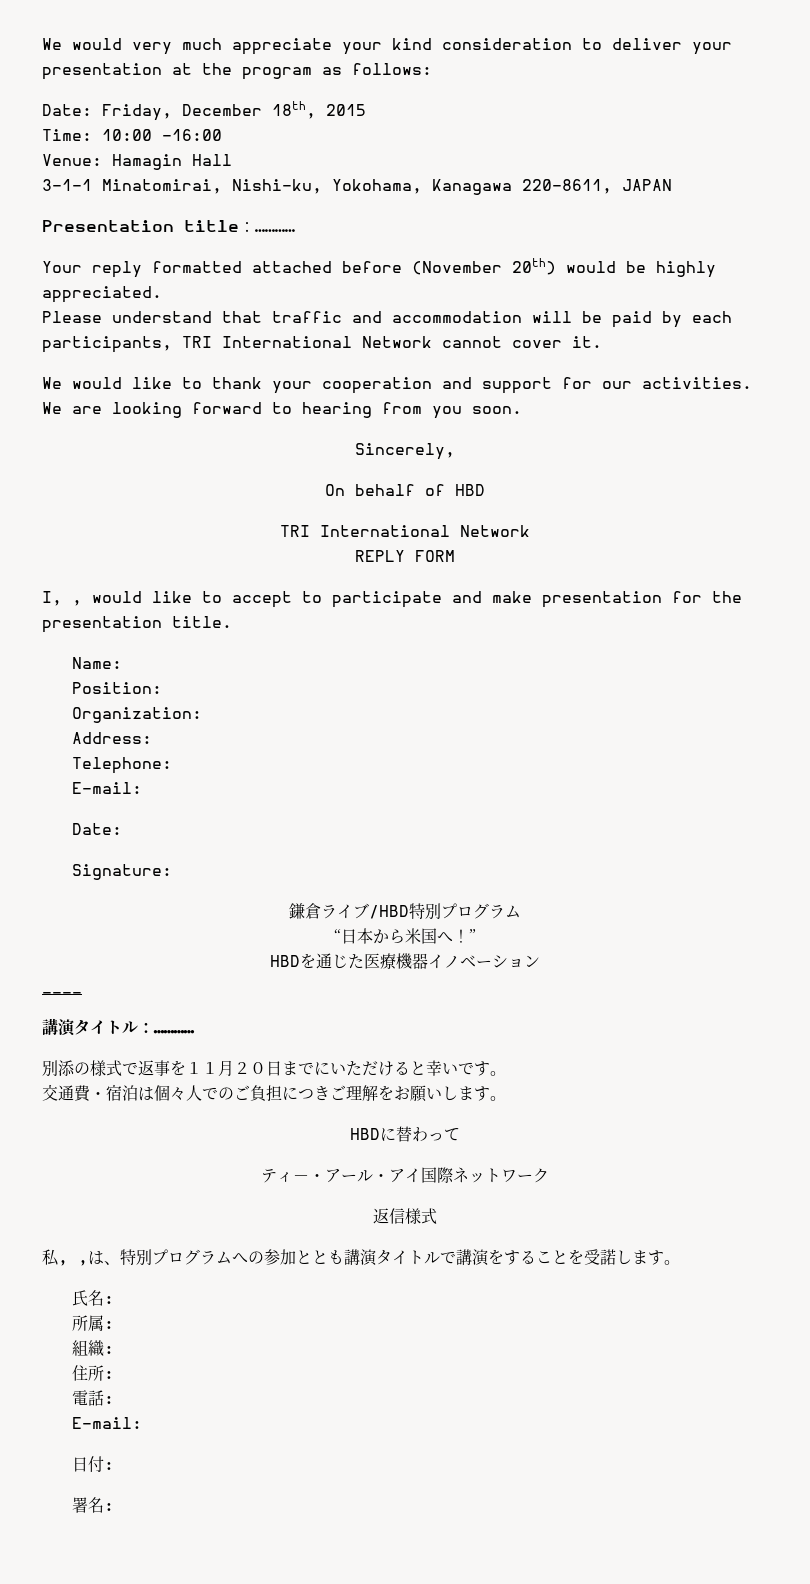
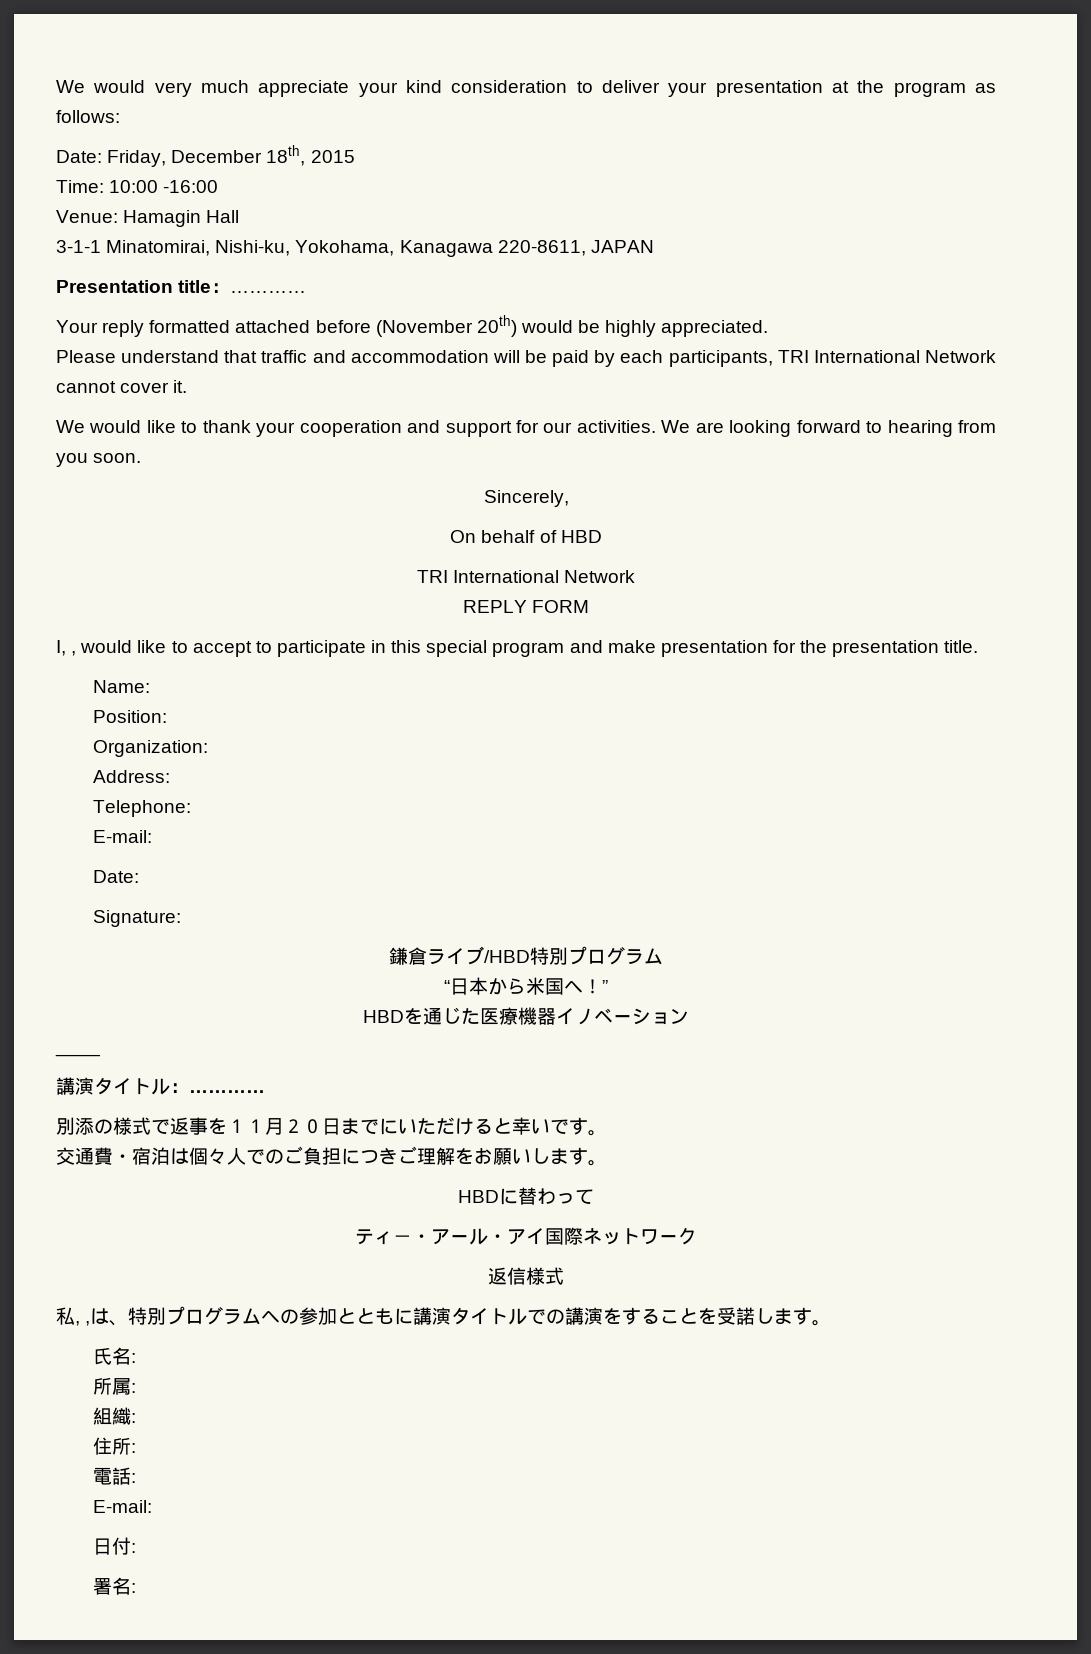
- I, , would like to accept to participate and make presentation for the presentation title.
+ I, , would like to accept to participate in this special program and make presentation for the presentation title.
- 私, ,は、特別プログラムへの参加ととも講演タイトルで講演をすることを受諾します。
+ 私, ,は、特別プログラムへの参加とともに講演タイトルでの講演をすることを受諾します。

